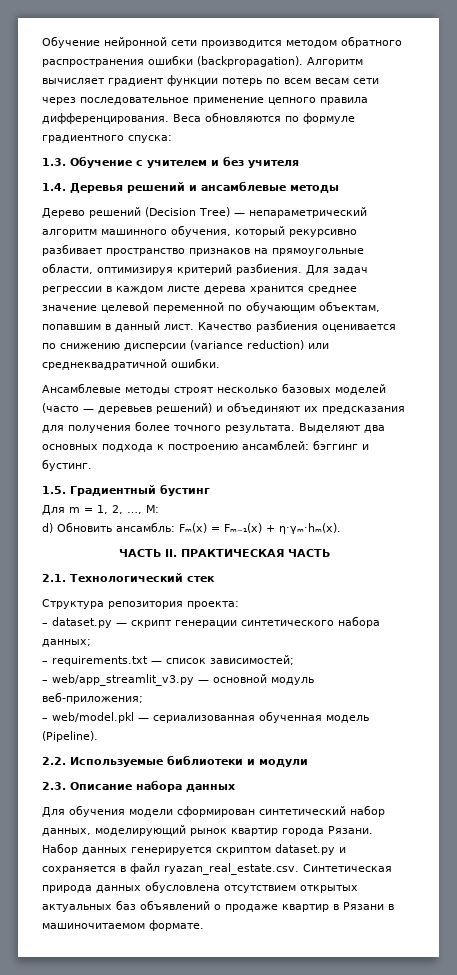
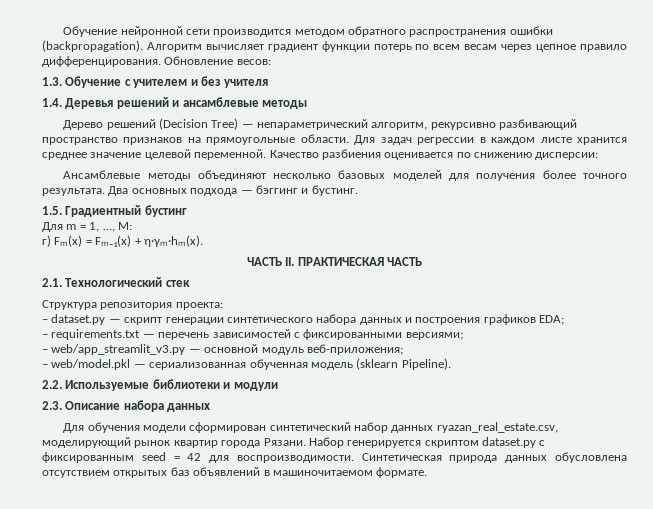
- Алгоритм вычисляет градиент функции потерь по всем весам сети через последовательное применение цепного правила дифференцирования. Веса обновляются по формуле градиентного спуска:
+ Алгоритм вычисляет градиент функции потерь по всем весам через цепное правило дифференцирования. Обновление весов:
- Дерево решений (Decision Tree) — непараметрический алгоритм машинного обучения, который рекурсивно разбивает пространство признаков на прямоугольные области, оптимизируя критерий разбиения.
+ Дерево решений (Decision Tree) — непараметрический алгоритм, рекурсивно разбивающий пространство признаков на прямоугольные области.
- Для задач регрессии в каждом листе дерева хранится среднее значение целевой переменной по обучающим объектам, попавшим в данный лист.
+ Для задач регрессии в каждом листе хранится среднее значение целевой переменной.
- Качество разбиения оценивается по снижению дисперсии (variance reduction) или среднеквадратичной ошибки.
+ Качество разбиения оценивается по снижению дисперсии:
- Ансамблевые методы строят несколько базовых моделей (часто — деревьев решений) и объединяют их предсказания для получения более точного результата.
+ Ансамблевые методы объединяют несколько базовых моделей для получения более точного результата.
- Выделяют два основных подхода к построению ансамблей: бэггинг и бустинг.
+ Два основных подхода — бэггинг и бустинг.
- Для m = 1, 2, …, M:
+ Для m = 1, …, M:
- d) Обновить ансамбль: Fₘ(x) = Fₘ₋₁(x) + η·γₘ·hₘ(x).
+ г) Fₘ(x) = Fₘ₋₁(x) + η·γₘ·hₘ(x).
- – dataset.py — скрипт генерации синтетического набора данных;
- – requirements.txt — список зависимостей;
+ – dataset.py — скрипт генерации синтетического набора данных и построения графиков EDA;
+ – requirements.txt — перечень зависимостей с фиксированными версиями;
- – web/model.pkl — сериализованная обученная модель (Pipeline).
+ – web/model.pkl — сериализованная обученная модель (sklearn Pipeline).
- Для обучения модели сформирован синтетический набор данных, моделирующий рынок квартир города Рязани.
+ Для обучения модели сформирован синтетический набор данных ryazan_real_estate.csv, моделирующий рынок квартир города Рязани.
- Набор данных генерируется скриптом dataset.py и сохраняется в файл ryazan_real_estate.csv. Синтетическая природа данных обусловлена отсутствием открытых актуальных баз объявлений о продаже квартир в Рязани в машиночитаемом формате.
+ Набор генерируется скриптом dataset.py с фиксированным seed = 42 для воспроизводимости. Синтетическая природа данных обусловлена отсутствием открытых баз объявлений в машиночитаемом формате.

